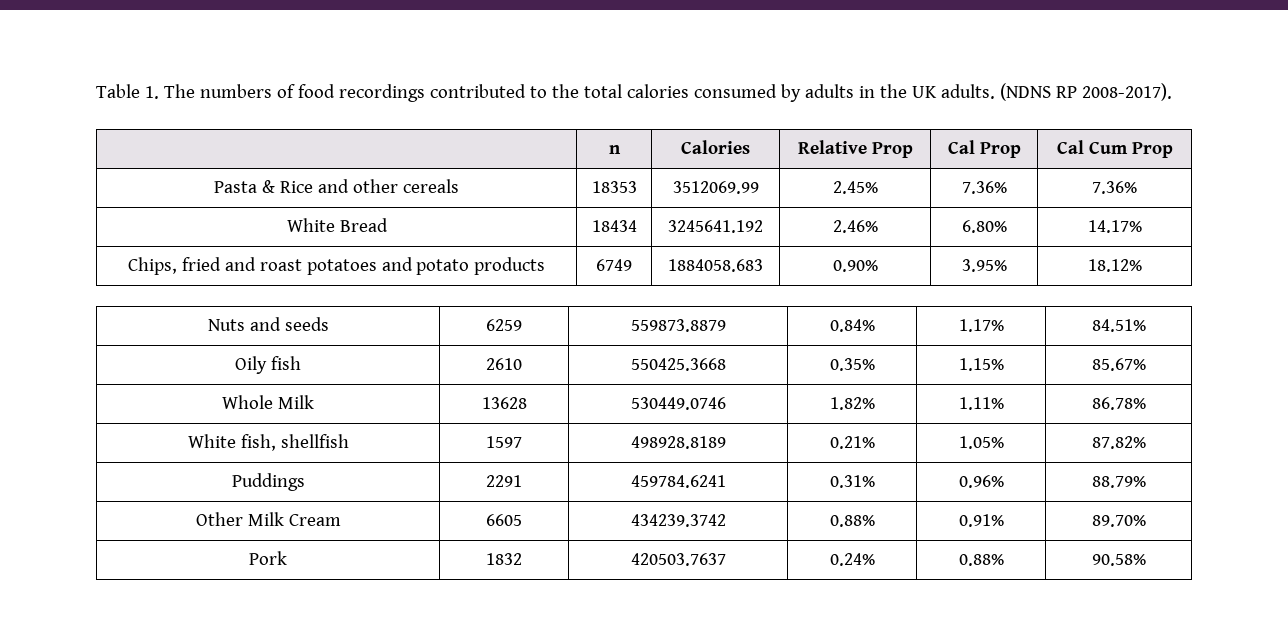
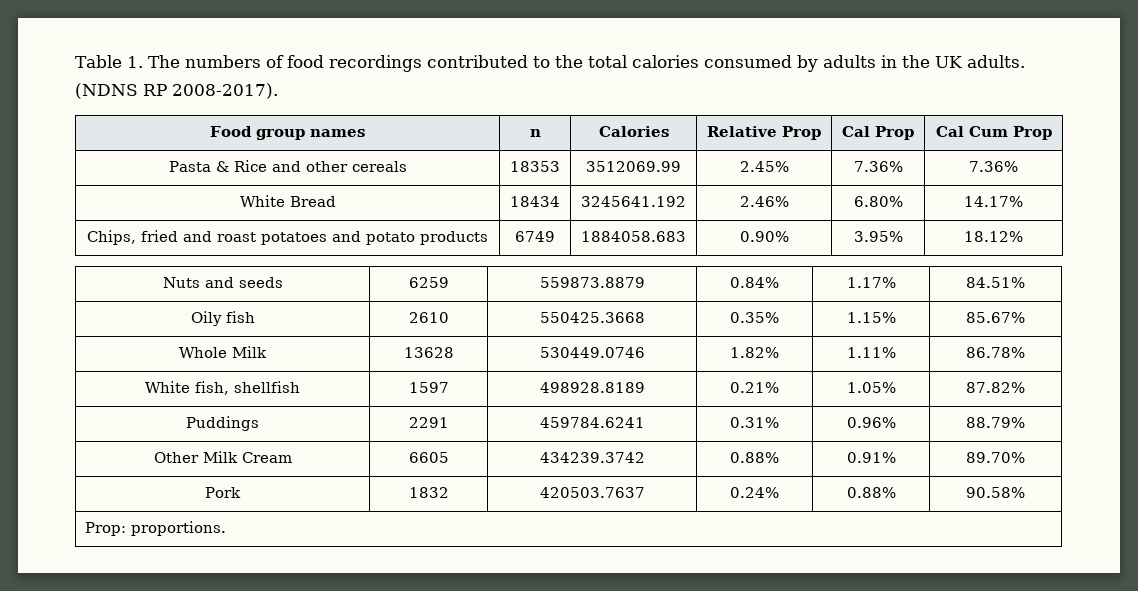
- | n | Calories | Relative Prop | Cal Prop | Cal Cum Prop
+ Food group names | n | Calories | Relative Prop | Cal Prop | Cal Cum Prop
+ Prop: proportions.

